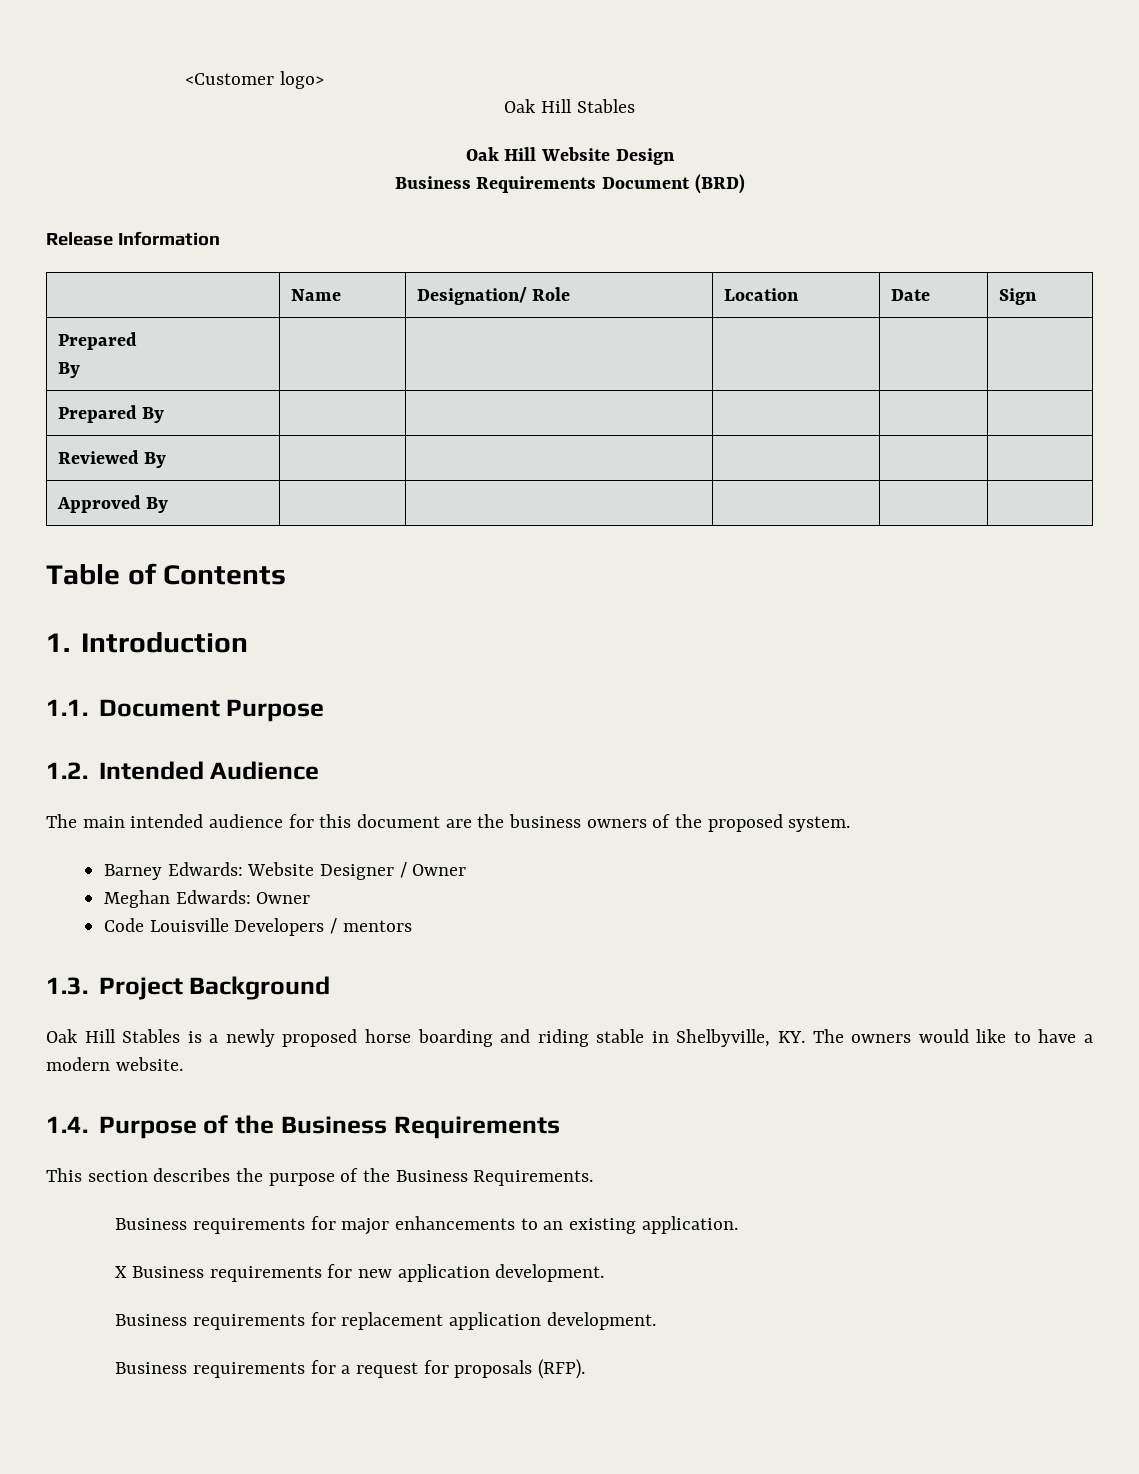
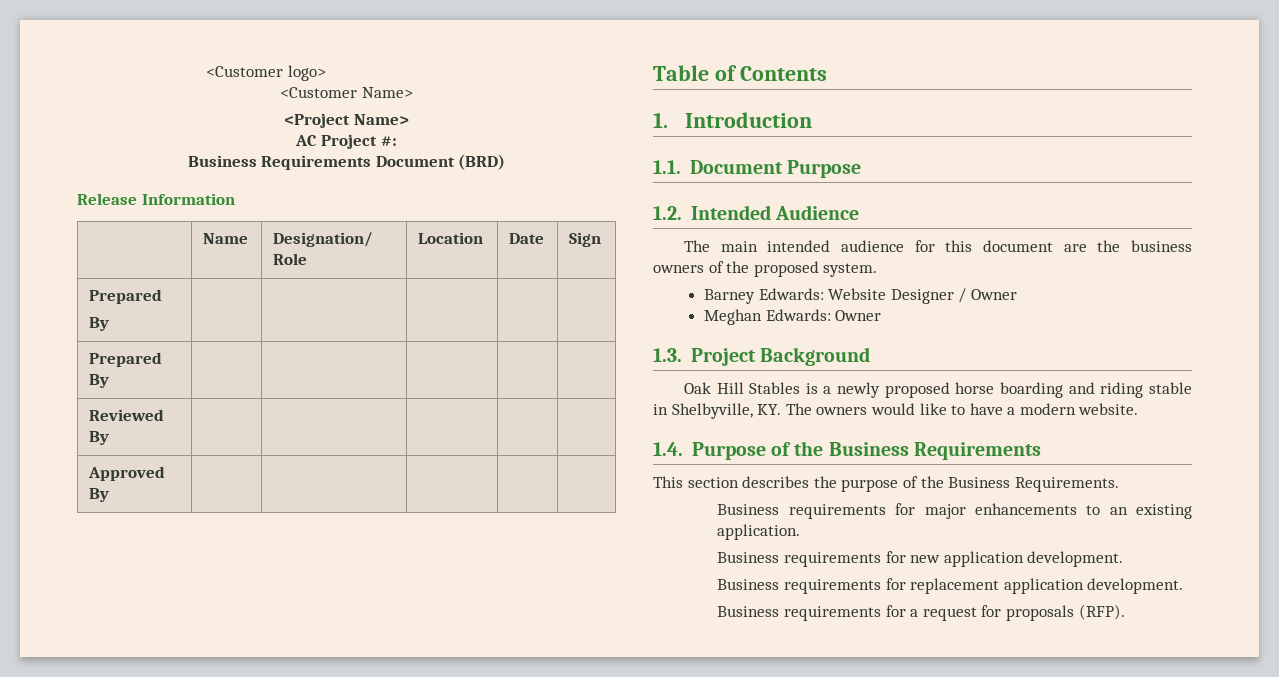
  <Customer logo>
- Oak Hill Stables
- Oak Hill Website Design
+ <Customer Name>
+ <Project Name>
+ AC Project #:
- Code Louisville Developers / mentors
- X Business requirements for new application development.
+ Business requirements for new application development.

